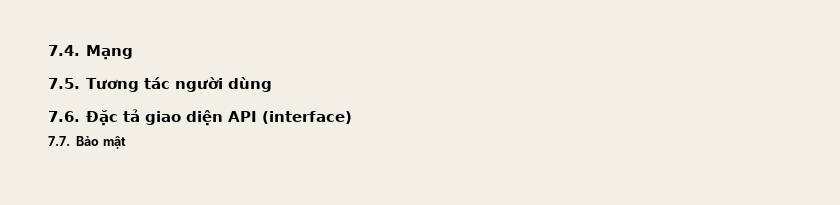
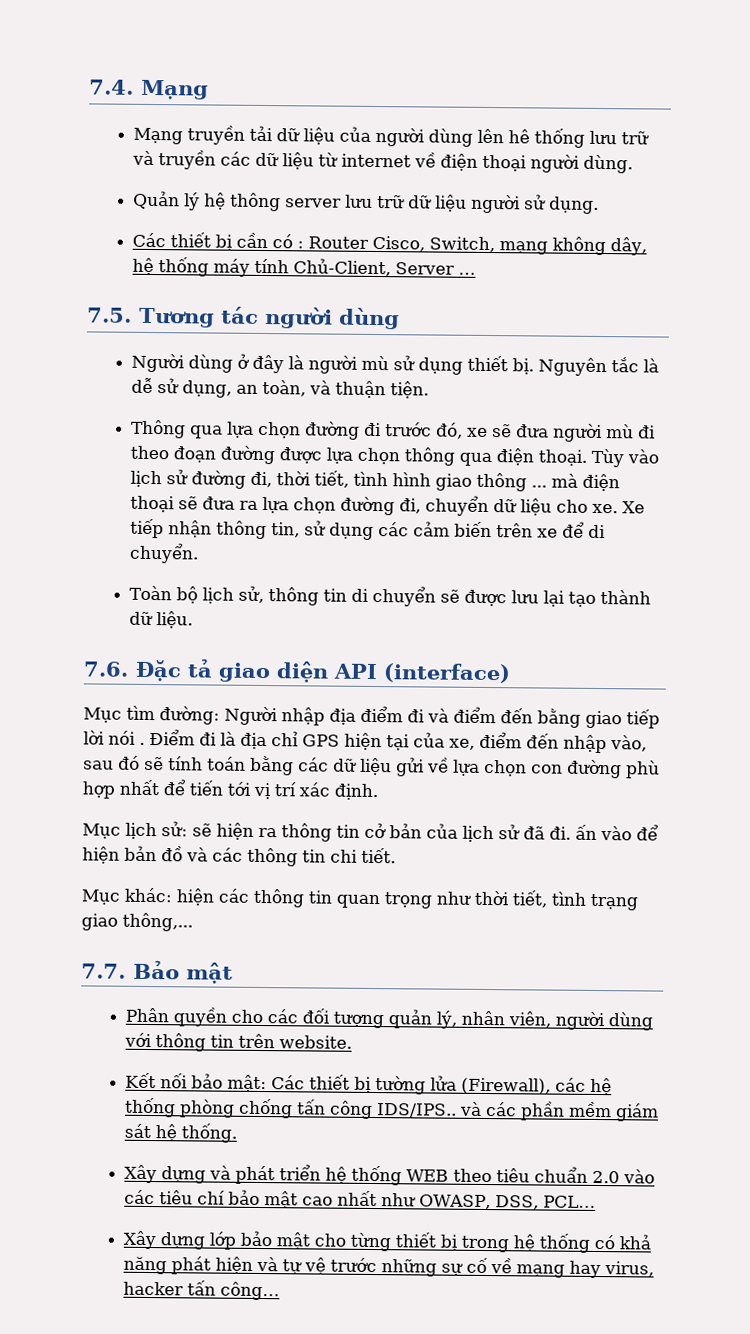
+ Mạng truyền tải dữ liệu của người dùng lên hê thống lưu trữ và truyền các dữ liệu từ internet về điện thoại người dùng.
+ Quản lý hệ thông server lưu trữ dữ liệu người sử dụng.
+ Các thiết bị cần có : Router Cisco, Switch, mạng không dây, hệ thống máy tính Chủ-Client, Server …
+ Người dùng ở đây là người mù sử dụng thiết bị. Nguyên tắc là dễ sử dụng, an toàn, và thuận tiện.
+ Thông qua lựa chọn đường đi trước đó, xe sẽ đưa người mù đi theo đoạn đường được lựa chọn thông qua điện thoại. Tùy vào lịch sử đường đi, thời tiết, tình hình giao thông ... mà điện thoại sẽ đưa ra lựa chọn đường đi, chuyển dữ liệu cho xe. Xe tiếp nhận thông tin, sử dụng các cảm biến trên xe để di chuyển.
+ Toàn bộ lịch sử, thông tin di chuyển sẽ được lưu lại tạo thành dữ liệu.
+ Mục tìm đường: Người nhập địa điểm đi và điểm đến bằng giao tiếp lời nói . Điểm đi là địa chỉ GPS hiện tại của xe, điểm đến nhập vào, sau đó sẽ tính toán bằng các dữ liệu gửi về lựa chọn con đường phù hợp nhất để tiến tới vị trí xác định.
+ Mục lịch sử: sẽ hiện ra thông tin cở bản của lịch sử đã đi. ấn vào để hiện bản đồ và các thông tin chi tiết.
+ Mục khác: hiện các thông tin quan trọng như thời tiết, tình trạng giao thông,...
  7.7. Bảo mật
+ Phân quyền cho các đối tượng quản lý, nhân viên, người dùng với thông tin trên website.
+ Kết nối bảo mật: Các thiết bị tường lửa (Firewall), các hệ thống phòng chống tấn công IDS/IPS.. và các phần mềm giám sát hệ thống.
+ Xây dựng và phát triển hệ thống WEB theo tiêu chuẩn 2.0 vào các tiêu chí bảo mật cao nhất như OWASP, DSS, PCL…
+ Xây dựng lớp bảo mật cho từng thiết bị trong hệ thống có khả năng phát hiện và tự vệ trước những sự cố về mạng hay virus, hacker tấn công…

